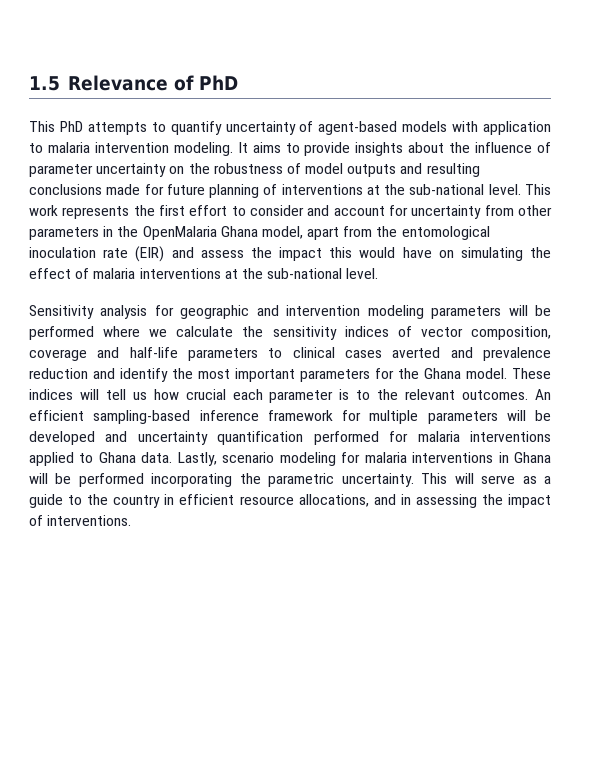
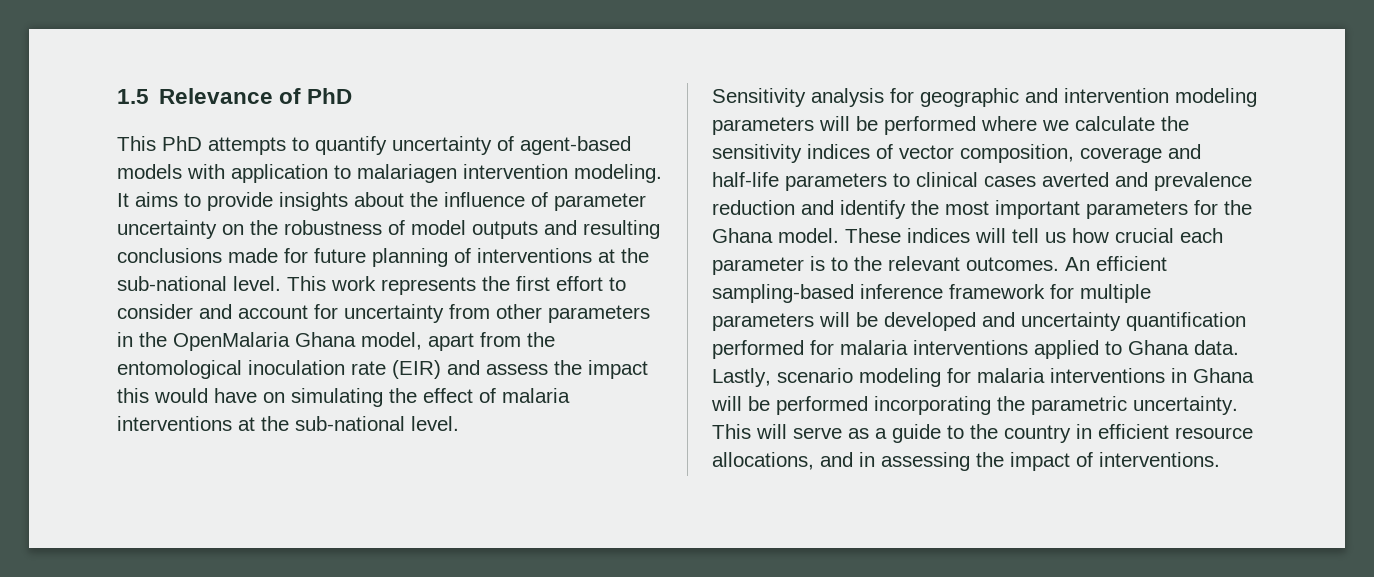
- This PhD attempts to quantify uncertainty of agent-based models with application to malaria intervention modeling.
+ This PhD attempts to quantify uncertainty of agent-based models with application to malariagen intervention modeling.

